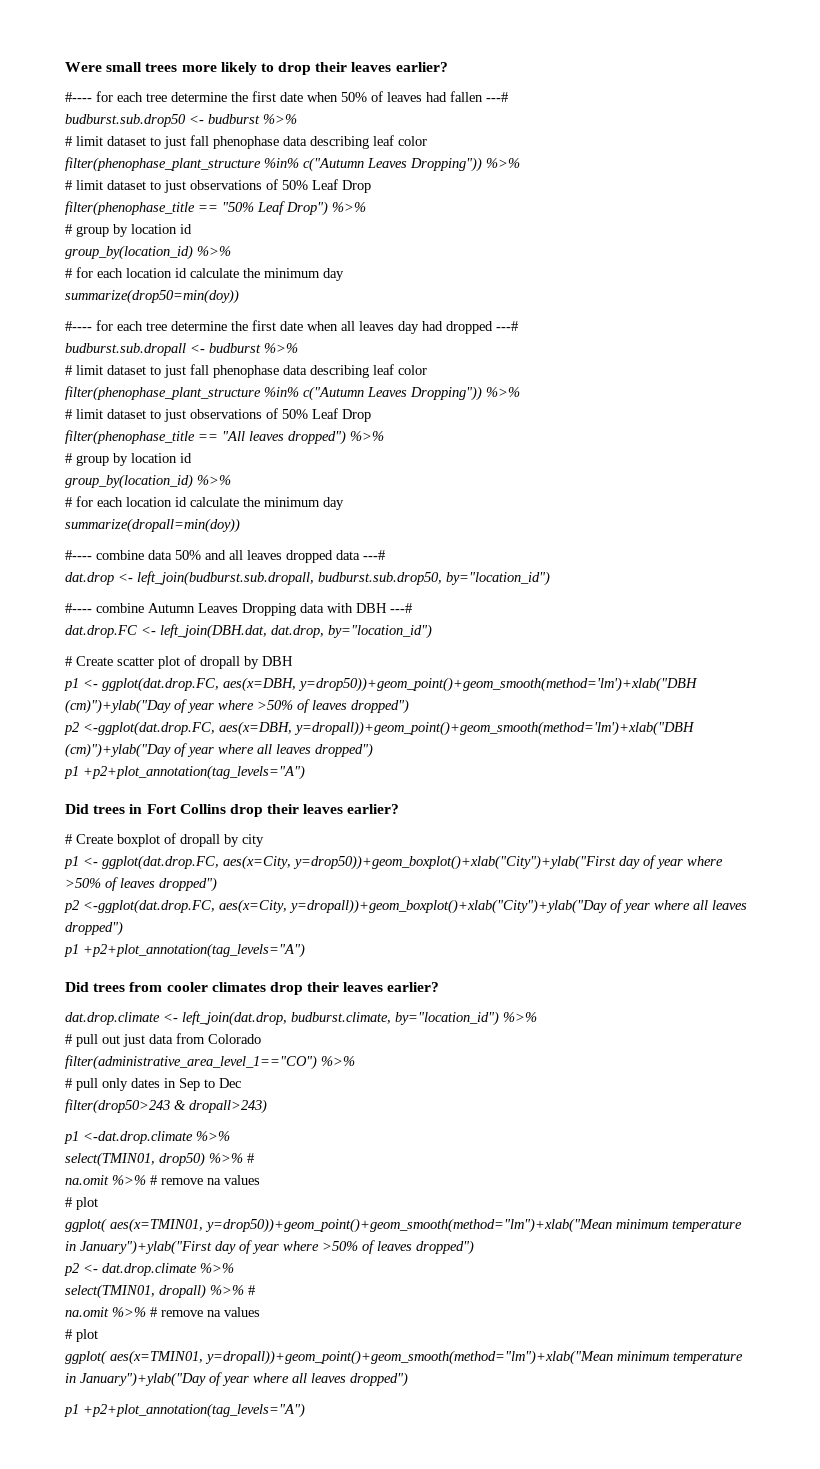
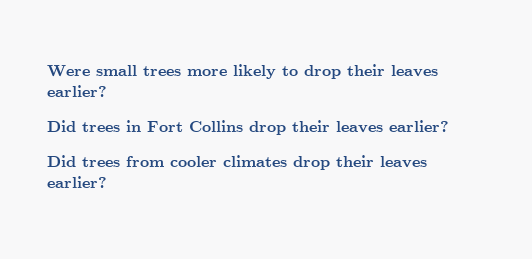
- #---- for each tree determine the first date when 50% of leaves had fallen ---#
- budburst.sub.drop50 <- budburst %>%
- # limit dataset to just fall phenophase data describing leaf color
- filter(phenophase_plant_structure %in% c("Autumn Leaves Dropping")) %>%
- # limit dataset to just observations of 50% Leaf Drop
- filter(phenophase_title == "50% Leaf Drop") %>%
- # group by location id
- group_by(location_id) %>%
- # for each location id calculate the minimum day
- summarize(drop50=min(doy))
- #---- for each tree determine the first date when all leaves day had dropped ---#
- budburst.sub.dropall <- budburst %>%
- # limit dataset to just fall phenophase data describing leaf color
- filter(phenophase_plant_structure %in% c("Autumn Leaves Dropping")) %>%
- # limit dataset to just observations of 50% Leaf Drop
- filter(phenophase_title == "All leaves dropped") %>%
- # group by location id
- group_by(location_id) %>%
- # for each location id calculate the minimum day
- summarize(dropall=min(doy))
- #---- combine data 50% and all leaves dropped data ---#
- dat.drop <- left_join(budburst.sub.dropall, budburst.sub.drop50, by="location_id")
- #---- combine Autumn Leaves Dropping data with DBH ---#
- dat.drop.FC <- left_join(DBH.dat, dat.drop, by="location_id")
- # Create scatter plot of dropall by DBH
- p1 <- ggplot(dat.drop.FC, aes(x=DBH, y=drop50))+geom_point()+geom_smooth(method='lm')+xlab("DBH (cm)")+ylab("Day of year where >50% of leaves dropped")
- p2 <-ggplot(dat.drop.FC, aes(x=DBH, y=dropall))+geom_point()+geom_smooth(method='lm')+xlab("DBH (cm)")+ylab("Day of year where all leaves dropped")
- p1 +p2+plot_annotation(tag_levels="A")
- # Create boxplot of dropall by city
- p1 <- ggplot(dat.drop.FC, aes(x=City, y=drop50))+geom_boxplot()+xlab("City")+ylab("First day of year where >50% of leaves dropped")
- p2 <-ggplot(dat.drop.FC, aes(x=City, y=dropall))+geom_boxplot()+xlab("City")+ylab("Day of year where all leaves dropped")
- p1 +p2+plot_annotation(tag_levels="A")
- dat.drop.climate <- left_join(dat.drop, budburst.climate, by="location_id") %>%
- # pull out just data from Colorado
- filter(administrative_area_level_1=="CO") %>%
- # pull only dates in Sep to Dec
- filter(drop50>243 & dropall>243)
- p1 <-dat.drop.climate %>%
- select(TMIN01, drop50) %>% #
- na.omit %>% # remove na values
- # plot
- ggplot( aes(x=TMIN01, y=drop50))+geom_point()+geom_smooth(method="lm")+xlab("Mean minimum temperature in January")+ylab("First day of year where >50% of leaves dropped")
- p2 <- dat.drop.climate %>%
- select(TMIN01, dropall) %>% #
- na.omit %>% # remove na values
- # plot
- ggplot( aes(x=TMIN01, y=dropall))+geom_point()+geom_smooth(method="lm")+xlab("Mean minimum temperature in January")+ylab("Day of year where all leaves dropped")
- p1 +p2+plot_annotation(tag_levels="A")

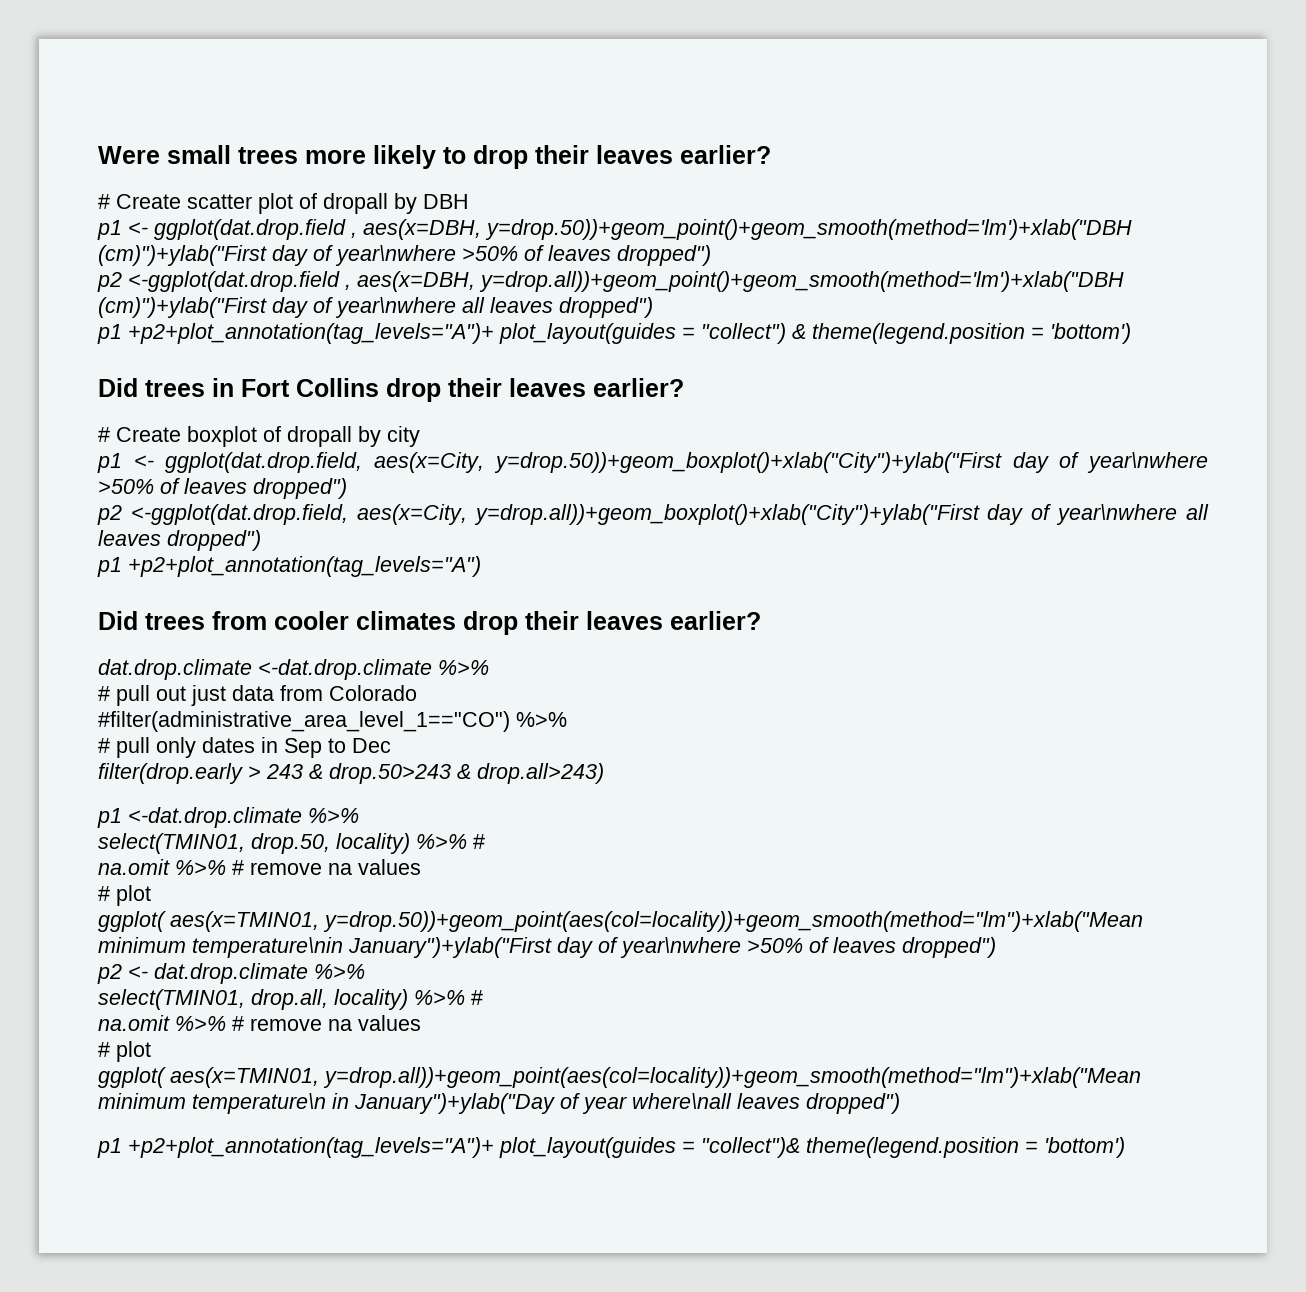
+ # Create scatter plot of dropall by DBH
+ p1 <- ggplot(dat.drop.field , aes(x=DBH, y=drop.50))+geom_point()+geom_smooth(method='lm')+xlab("DBH (cm)")+ylab("First day of year\nwhere >50% of leaves dropped")
+ p2 <-ggplot(dat.drop.field , aes(x=DBH, y=drop.all))+geom_point()+geom_smooth(method='lm')+xlab("DBH (cm)")+ylab("First day of year\nwhere all leaves dropped")
+ p1 +p2+plot_annotation(tag_levels="A")+ plot_layout(guides = "collect") & theme(legend.position = 'bottom')
+ # Create boxplot of dropall by city
+ p1 <- ggplot(dat.drop.field, aes(x=City, y=drop.50))+geom_boxplot()+xlab("City")+ylab("First day of year\nwhere >50% of leaves dropped")
+ p2 <-ggplot(dat.drop.field, aes(x=City, y=drop.all))+geom_boxplot()+xlab("City")+ylab("First day of year\nwhere all leaves dropped")
+ p1 +p2+plot_annotation(tag_levels="A")
+ dat.drop.climate <-dat.drop.climate %>%
+ # pull out just data from Colorado
+ #filter(administrative_area_level_1=="CO") %>%
+ # pull only dates in Sep to Dec
+ filter(drop.early > 243 & drop.50>243 & drop.all>243)
+ p1 <-dat.drop.climate %>%
+ select(TMIN01, drop.50, locality) %>% #
+ na.omit %>% # remove na values
+ # plot
+ ggplot( aes(x=TMIN01, y=drop.50))+geom_point(aes(col=locality))+geom_smooth(method="lm")+xlab("Mean minimum temperature\nin January")+ylab("First day of year\nwhere >50% of leaves dropped")
+ p2 <- dat.drop.climate %>%
+ select(TMIN01, drop.all, locality) %>% #
+ na.omit %>% # remove na values
+ # plot
+ ggplot( aes(x=TMIN01, y=drop.all))+geom_point(aes(col=locality))+geom_smooth(method="lm")+xlab("Mean minimum temperature\n in January")+ylab("Day of year where\nall leaves dropped")
+ p1 +p2+plot_annotation(tag_levels="A")+ plot_layout(guides = "collect")& theme(legend.position = 'bottom')

